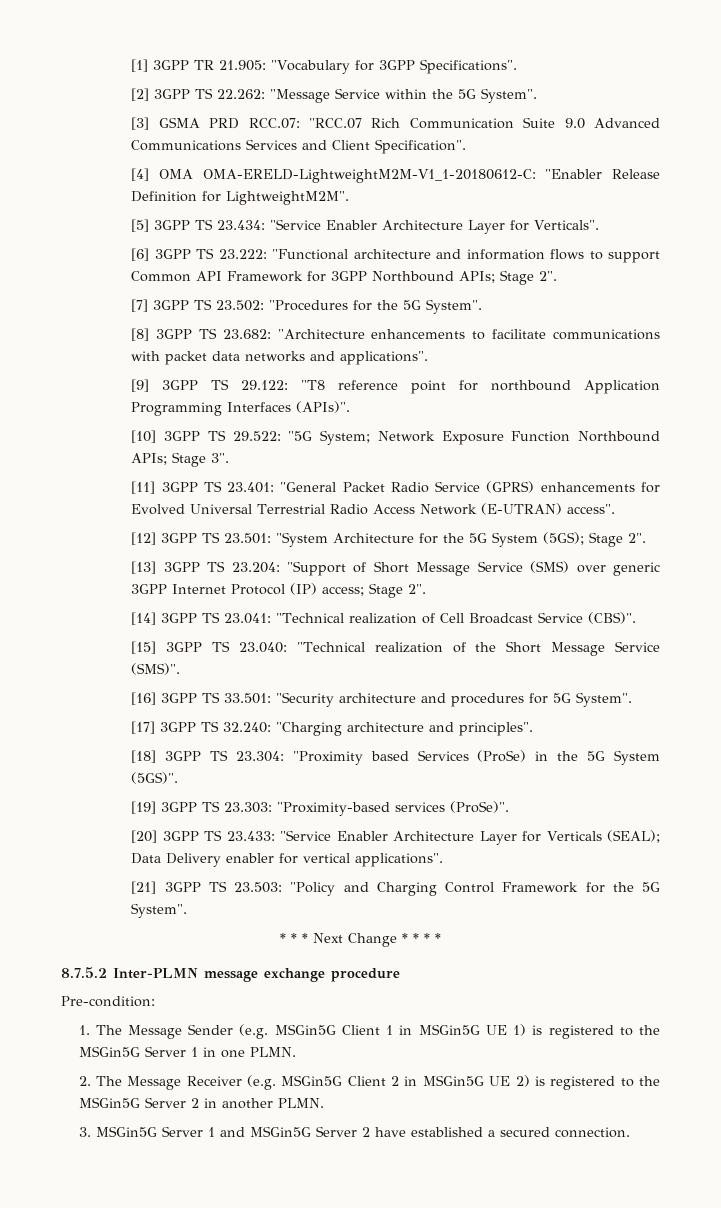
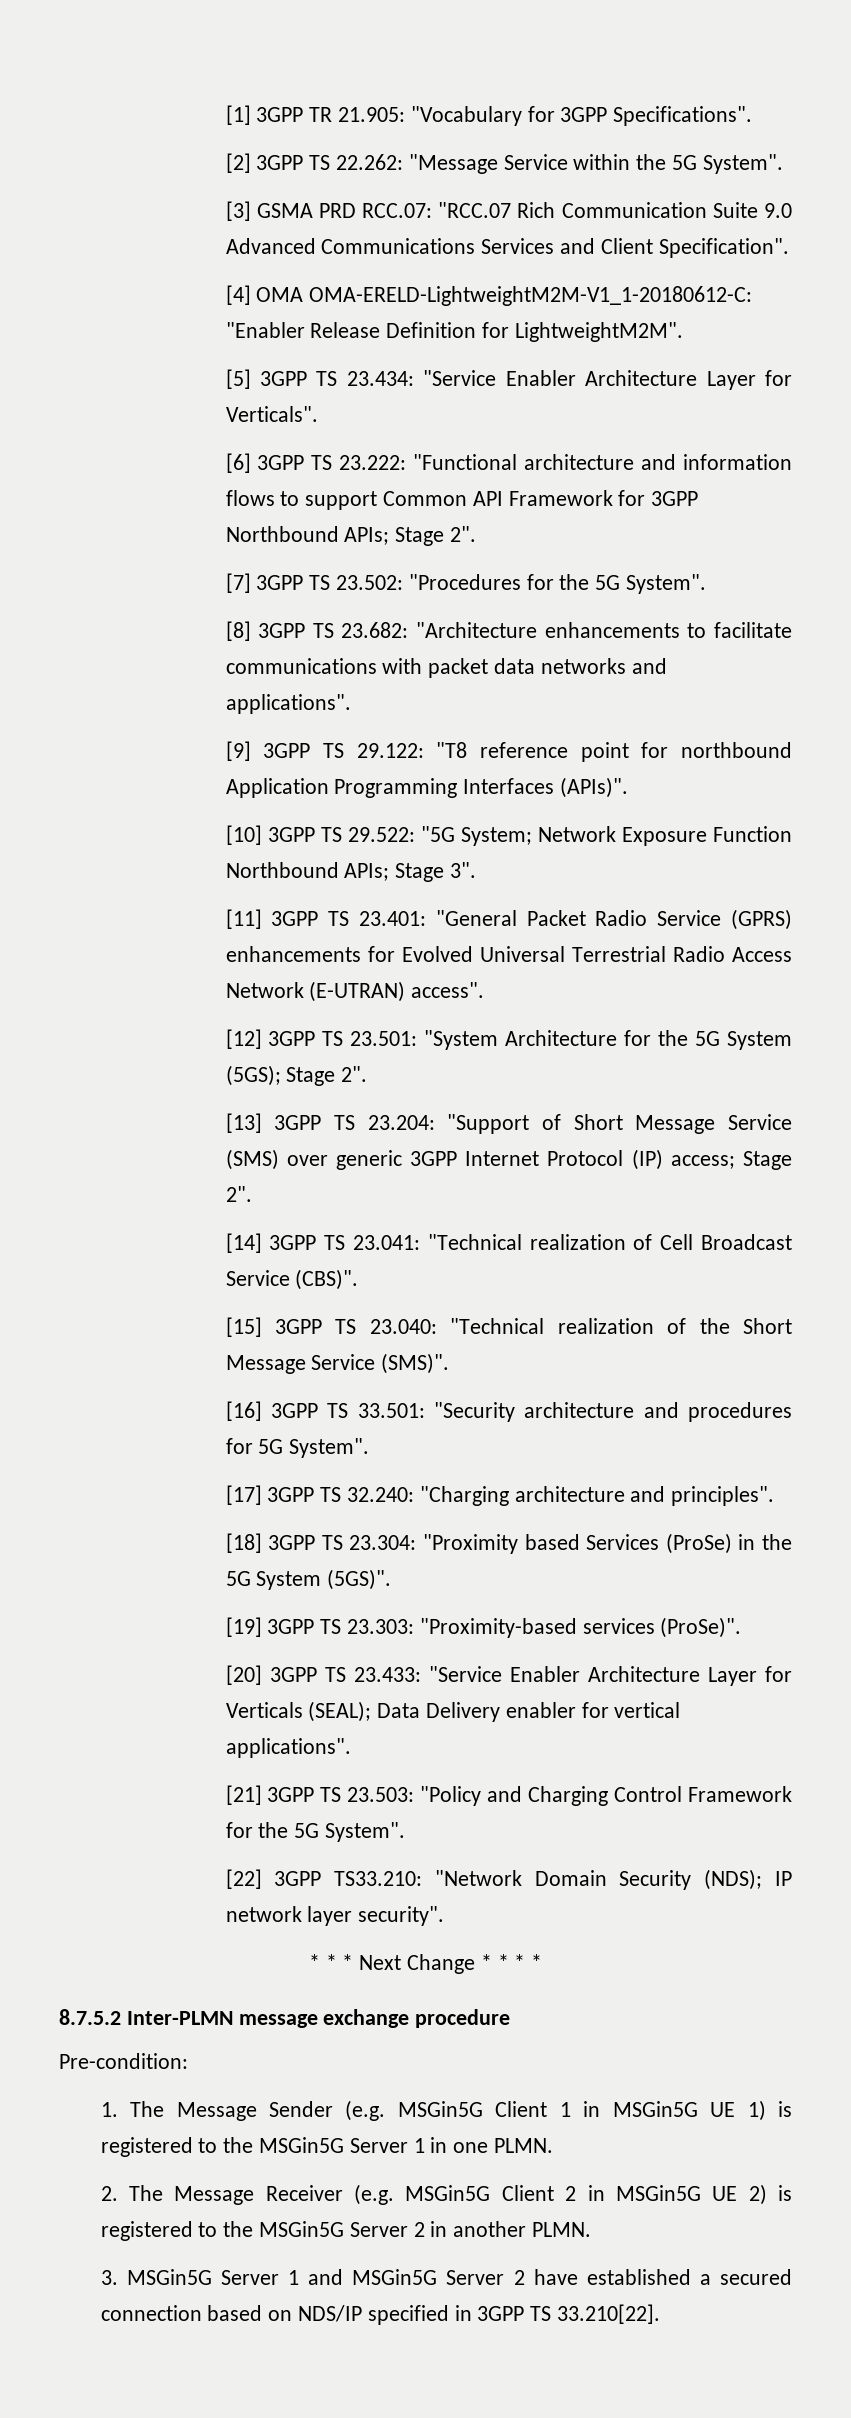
+ [22] 3GPP TS33.210: "Network Domain Security (NDS); IP network layer security".
- 3. MSGin5G Server 1 and MSGin5G Server 2 have established a secured connection.
+ 3. MSGin5G Server 1 and MSGin5G Server 2 have established a secured connection based on NDS/IP specified in 3GPP TS 33.210[22].

